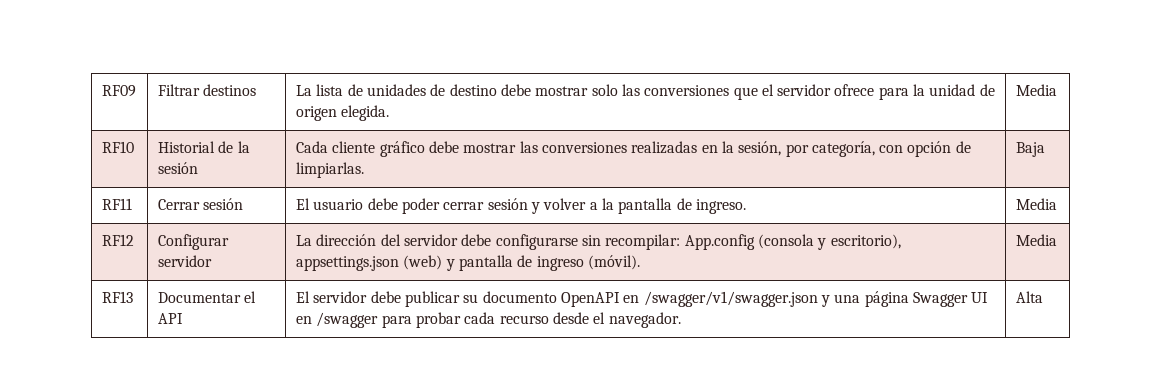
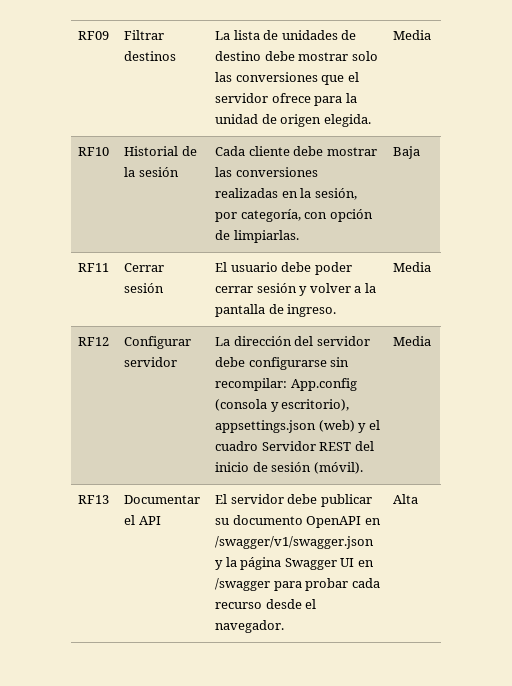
- RF10 | Historial de la sesión | Cada cliente gráfico debe mostrar las conversiones realizadas en la sesión, por categoría, con opción de limpiarlas. | Baja
+ RF10 | Historial de la sesión | Cada cliente debe mostrar las conversiones realizadas en la sesión, por categoría, con opción de limpiarlas. | Baja
- RF12 | Configurar servidor | La dirección del servidor debe configurarse sin recompilar: App.config (consola y escritorio), appsettings.json (web) y pantalla de ingreso (móvil). | Media
+ RF12 | Configurar servidor | La dirección del servidor debe configurarse sin recompilar: App.config (consola y escritorio), appsettings.json (web) y el cuadro Servidor REST del inicio de sesión (móvil). | Media
- RF13 | Documentar el API | El servidor debe publicar su documento OpenAPI en /swagger/v1/swagger.json y una página Swagger UI en /swagger para probar cada recurso desde el navegador. | Alta
+ RF13 | Documentar el API | El servidor debe publicar su documento OpenAPI en /swagger/v1/swagger.json y la página Swagger UI en /swagger para probar cada recurso desde el navegador. | Alta

